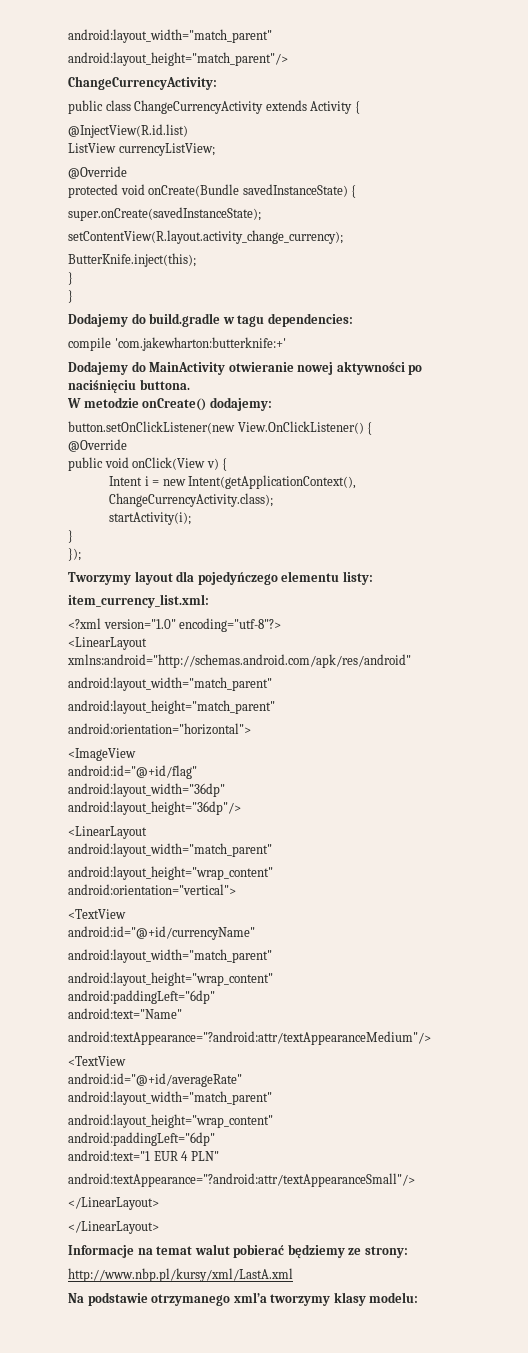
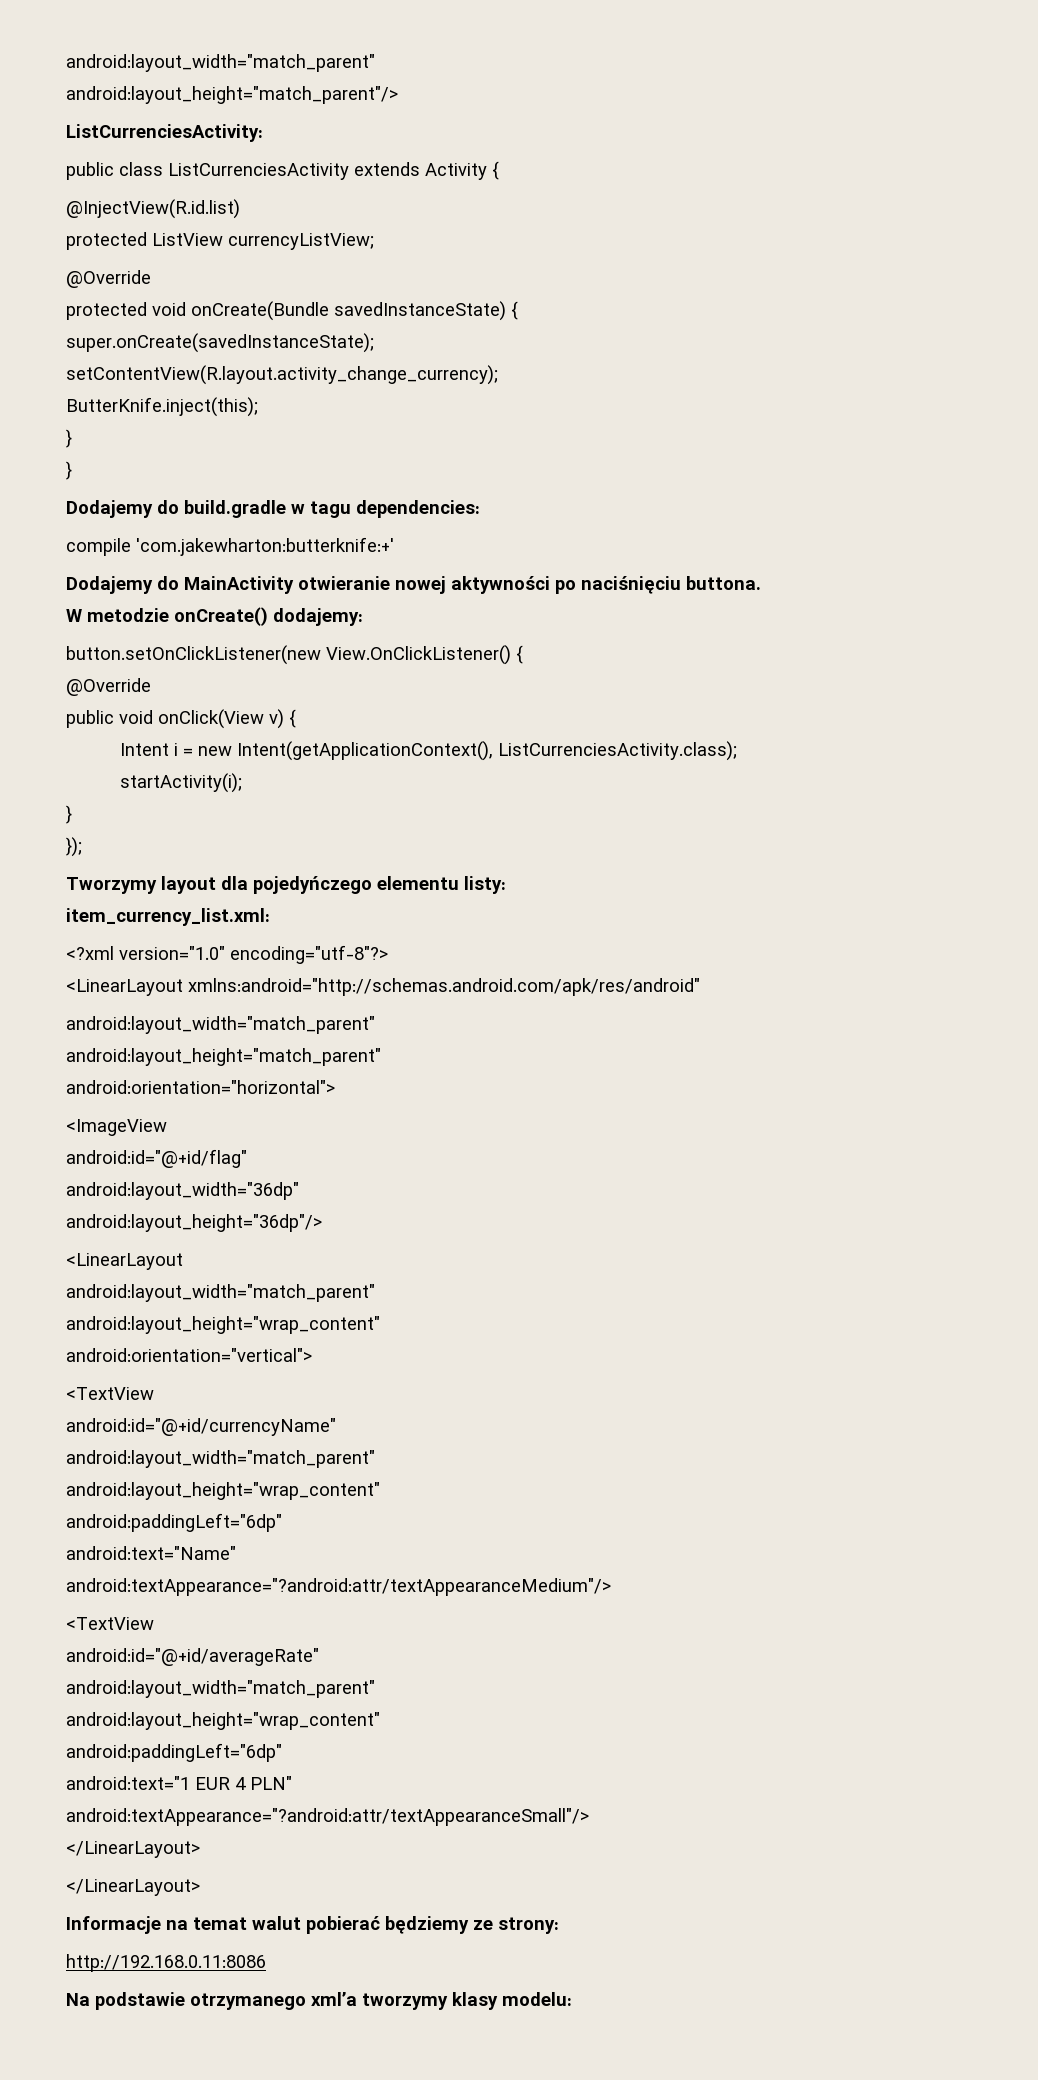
- ChangeCurrencyActivity:
+ ListCurrenciesActivity:
- public class ChangeCurrencyActivity extends Activity {
+ public class ListCurrenciesActivity extends Activity {
- ListView currencyListView;
+ protected ListView currencyListView;
- Intent i = new Intent(getApplicationContext(), ChangeCurrencyActivity.class);
+ Intent i = new Intent(getApplicationContext(), ListCurrenciesActivity.class);
- http://www.nbp.pl/kursy/xml/LastA.xml
+ http://192.168.0.11:8086

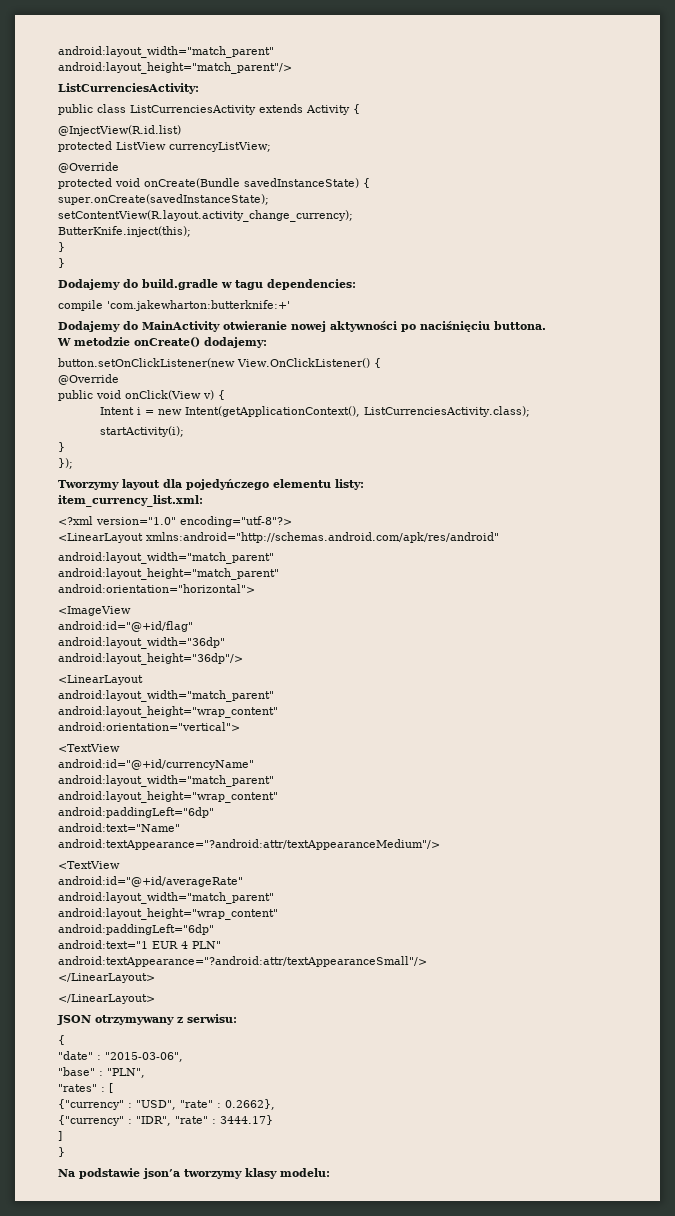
- Informacje na temat walut pobierać będziemy ze strony:
- http://192.168.0.11:8086
+ JSON otrzymywany z serwisu:
+ {
+ "date" : "2015-03-06",
+ "base" : "PLN",
+ "rates" : [
+ {"currency" : "USD", "rate" : 0.2662},
+ {"currency" : "IDR", "rate" : 3444.17}
+ ]
+ }
- Na podstawie otrzymanego xml’a tworzymy klasy modelu:
+ Na podstawie json’a tworzymy klasy modelu:

